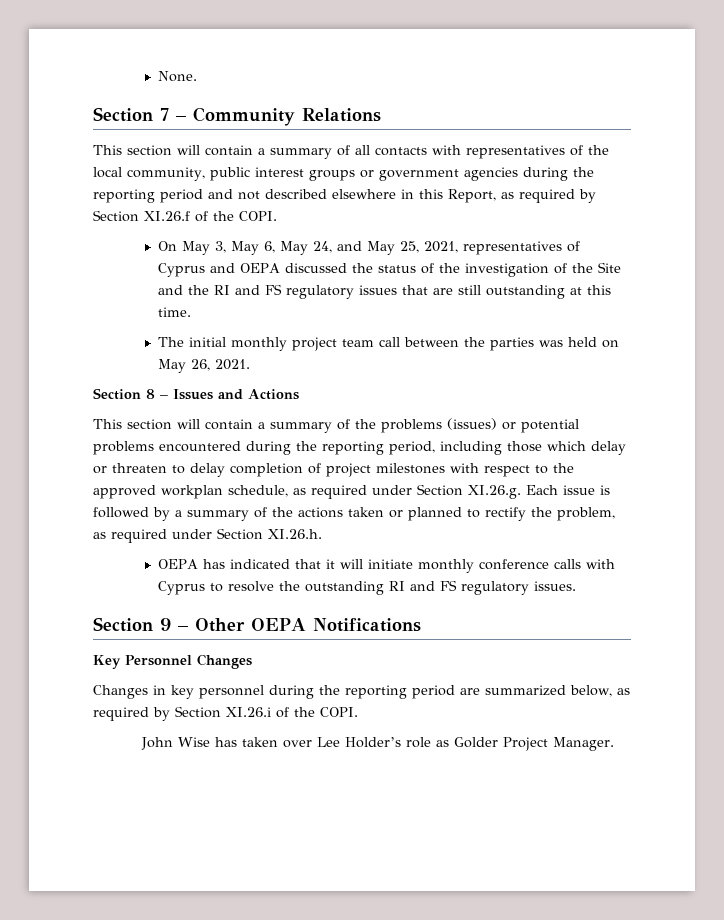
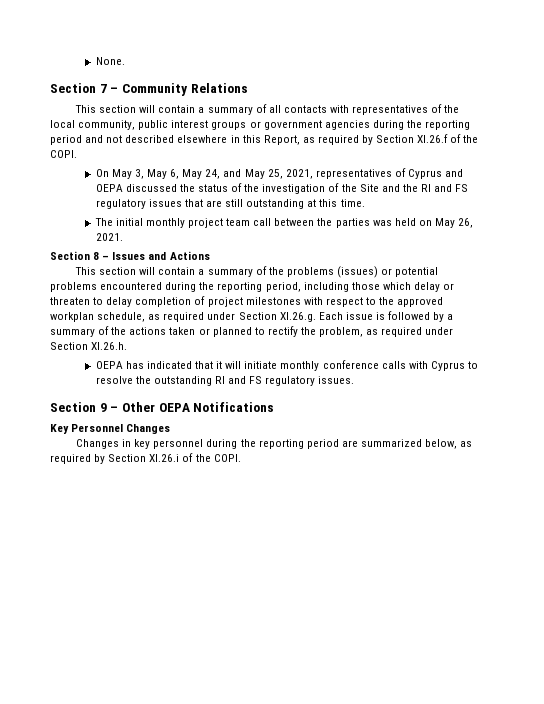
- John Wise has taken over Lee Holder’s role as Golder Project Manager.

